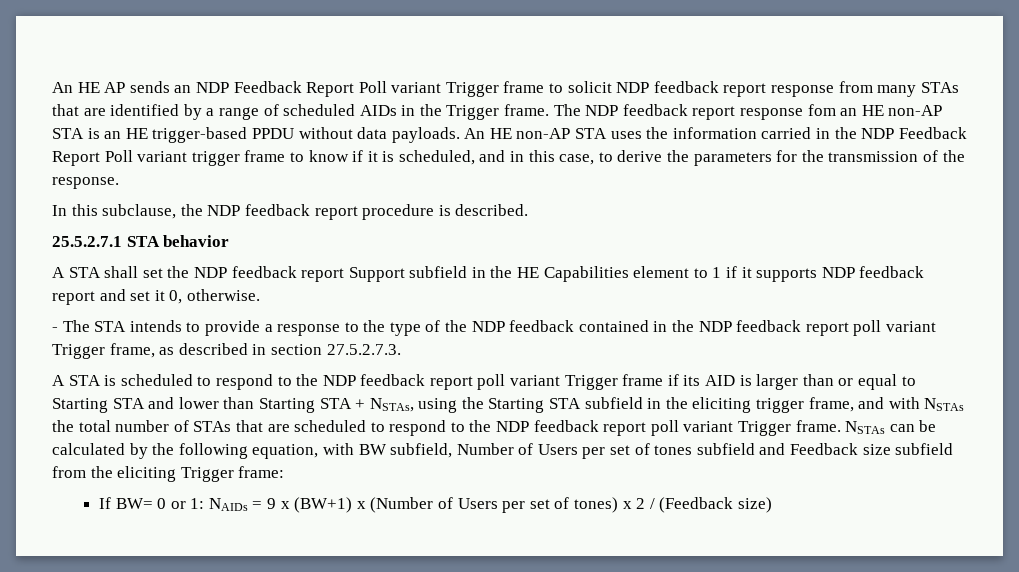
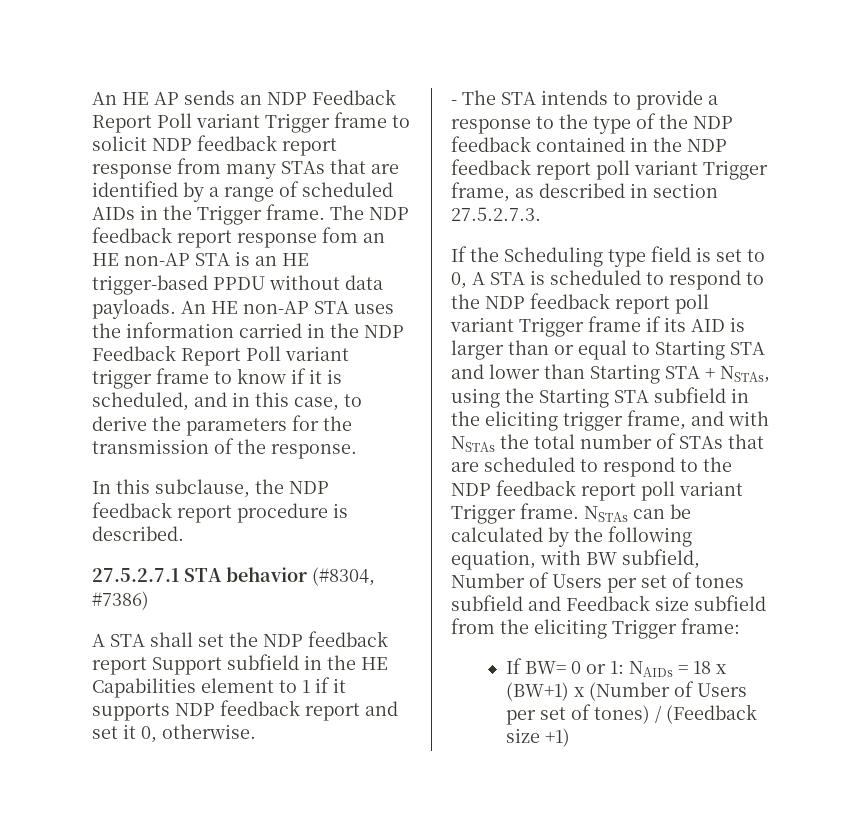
- 25.5.2.7.1 STA behavior
+ 27.5.2.7.1 STA behavior (#8304, #7386)
- A STA is scheduled to respond to the NDP feedback report poll variant Trigger frame if its AID is larger than or equal to Starting STA and lower than Starting STA + NSTAs, using the Starting STA subfield in the eliciting trigger frame, and with NSTAs the total number of STAs that are scheduled to respond to the NDP feedback report poll variant Trigger frame.
+ If the Scheduling type field is set to 0, A STA is scheduled to respond to the NDP feedback report poll variant Trigger frame if its AID is larger than or equal to Starting STA and lower than Starting STA + NSTAs, using the Starting STA subfield in the eliciting trigger frame, and with NSTAs the total number of STAs that are scheduled to respond to the NDP feedback report poll variant Trigger frame.
- If BW= 0 or 1: NAIDs = 9 x (BW+1) x (Number of Users per set of tones) x 2 / (Feedback size)
+ If BW= 0 or 1: NAIDs = 18 x (BW+1) x (Number of Users per set of tones) / (Feedback size +1)

